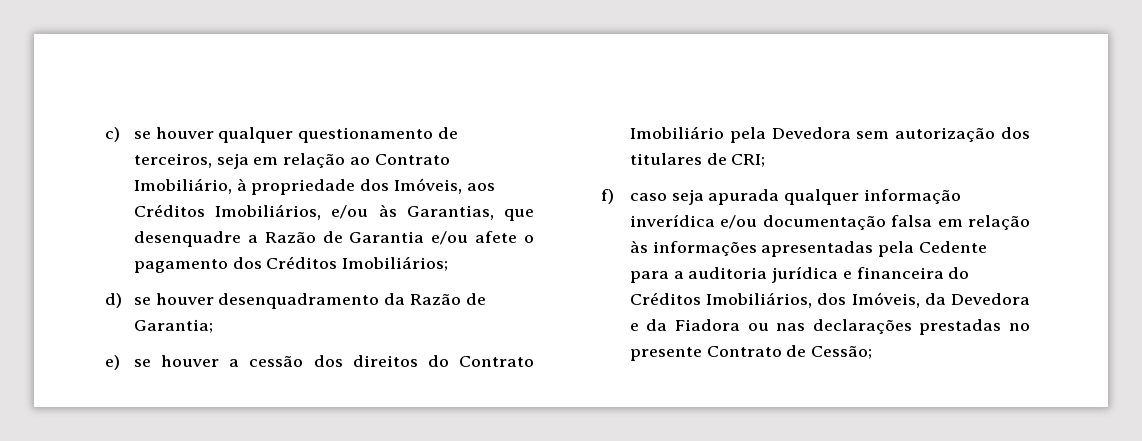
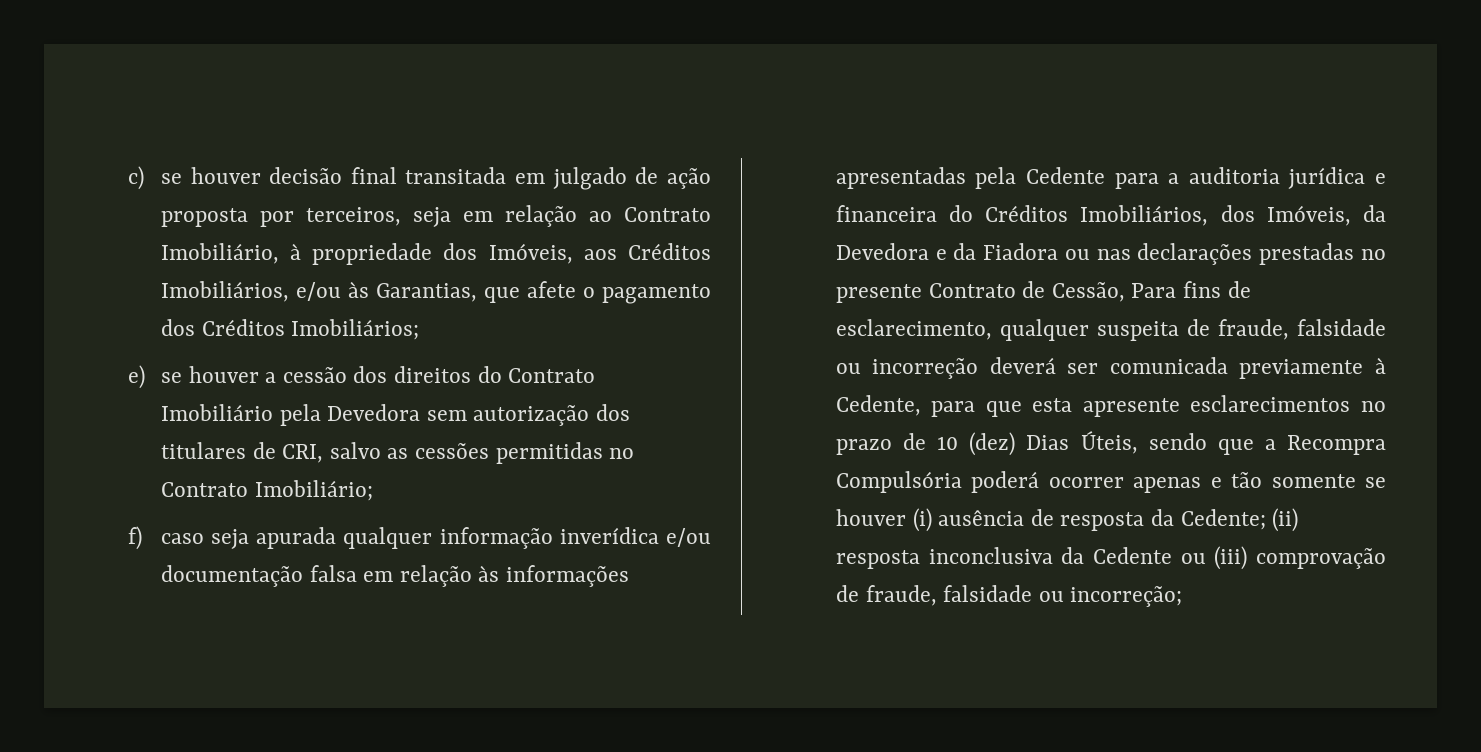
- c) se houver qualquer questionamento de terceiros, seja em relação ao Contrato Imobiliário, à propriedade dos Imóveis, aos Créditos Imobiliários, e/ou às Garantias, que desenquadre a Razão de Garantia e/ou afete o pagamento dos Créditos Imobiliários;
+ c) se houver decisão final transitada em julgado de ação proposta por terceiros, seja em relação ao Contrato Imobiliário, à propriedade dos Imóveis, aos Créditos Imobiliários, e/ou às Garantias, que afete o pagamento dos Créditos Imobiliários;
- d) se houver desenquadramento da Razão de Garantia;
- e) se houver a cessão dos direitos do Contrato Imobiliário pela Devedora sem autorização dos titulares de CRI;
+ e) se houver a cessão dos direitos do Contrato Imobiliário pela Devedora sem autorização dos titulares de CRI, salvo as cessões permitidas no Contrato Imobiliário;
- f) caso seja apurada qualquer informação inverídica e/ou documentação falsa em relação às informações apresentadas pela Cedente para a auditoria jurídica e financeira do Créditos Imobiliários, dos Imóveis, da Devedora e da Fiadora ou nas declarações prestadas no presente Contrato de Cessão;
+ f) caso seja apurada qualquer informação inverídica e/ou documentação falsa em relação às informações apresentadas pela Cedente para a auditoria jurídica e financeira do Créditos Imobiliários, dos Imóveis, da Devedora e da Fiadora ou nas declarações prestadas no presente Contrato de Cessão, Para fins de esclarecimento, qualquer suspeita de fraude, falsidade ou incorreção deverá ser comunicada previamente à Cedente, para que esta apresente esclarecimentos no prazo de 10 (dez) Dias Úteis, sendo que a Recompra Compulsória poderá ocorrer apenas e tão somente se houver (i) ausência de resposta da Cedente; (ii) resposta inconclusiva da Cedente ou (iii) comprovação de fraude, falsidade ou incorreção;

